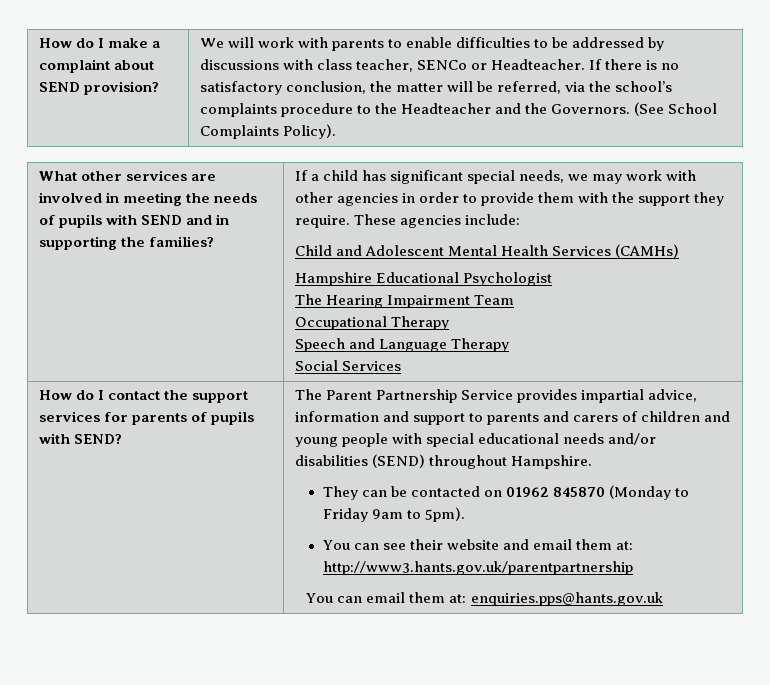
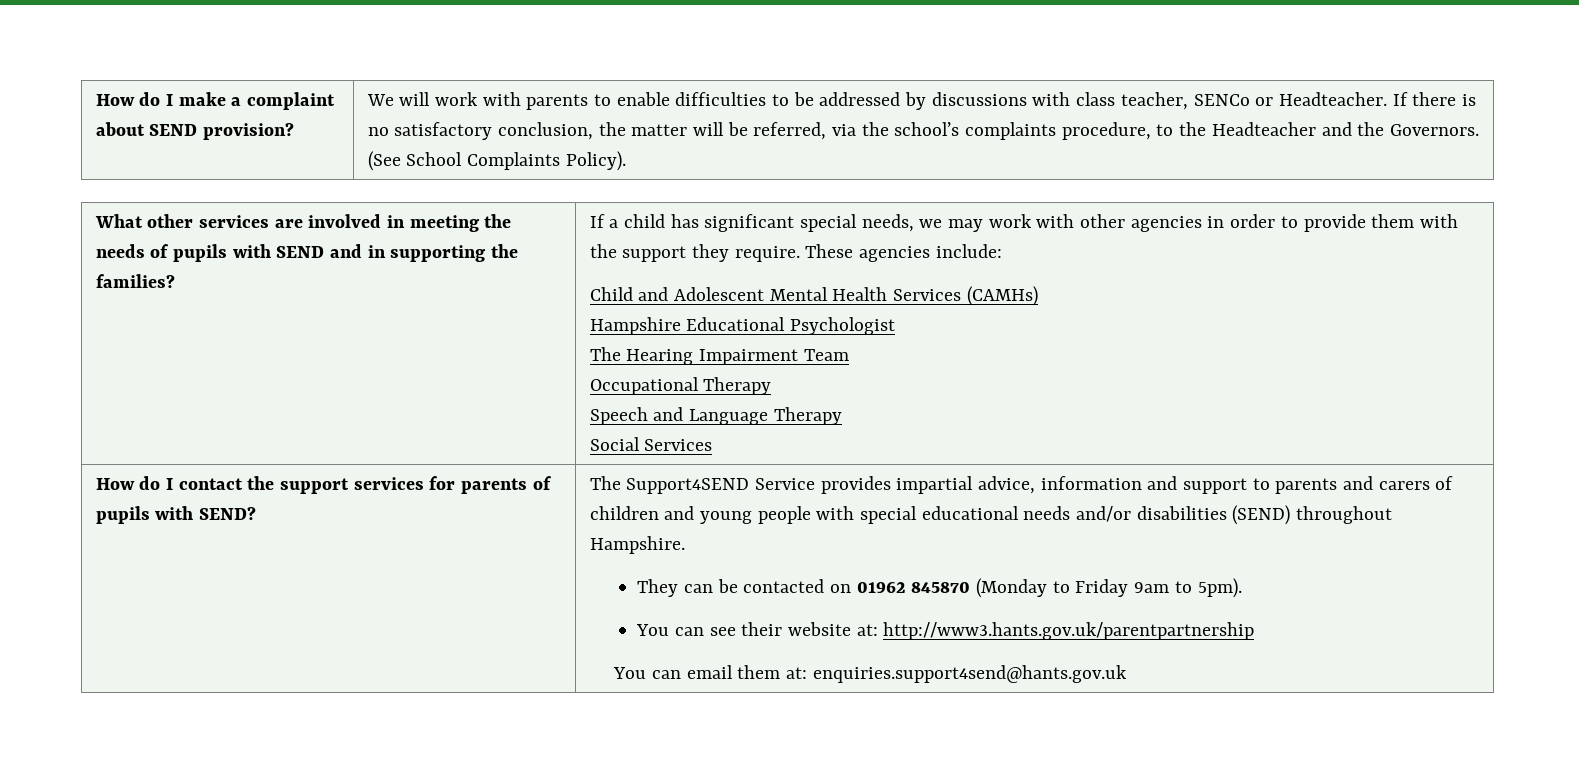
- If there is no satisfactory conclusion, the matter will be referred, via the school’s complaints procedure to the Headteacher and the Governors.
+ If there is no satisfactory conclusion, the matter will be referred, via the school’s complaints procedure, to the Headteacher and the Governors.
- The Parent Partnership Service provides impartial advice, information and support to parents and carers of children and young people with special educational needs and/or disabilities (SEND) throughout Hampshire.
+ The Support4SEND Service provides impartial advice, information and support to parents and carers of children and young people with special educational needs and/or disabilities (SEND) throughout Hampshire.
- You can see their website and email them at: http://www3.hants.gov.uk/parentpartnership
+ You can see their website at: http://www3.hants.gov.uk/parentpartnership
- You can email them at: enquiries.pps@hants.gov.uk
+ You can email them at: enquiries.support4send@hants.gov.uk

